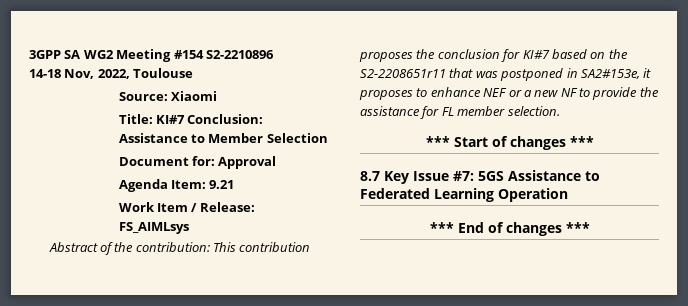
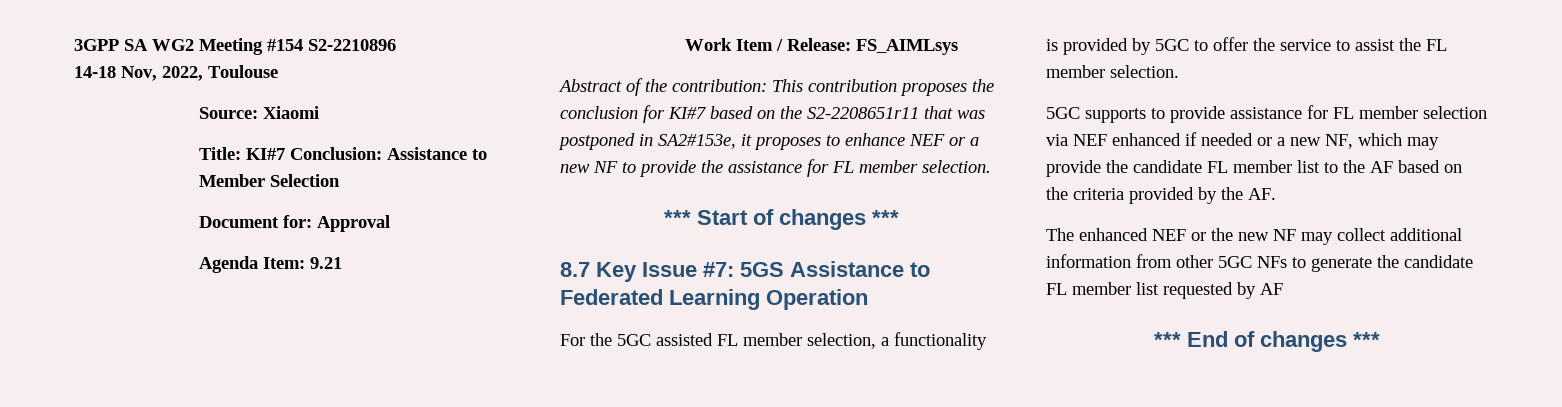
+ For the 5GC assisted FL member selection, a functionality is provided by 5GC to offer the service to assist the FL member selection.
+ 5GC supports to provide assistance for FL member selection via NEF enhanced if needed or a new NF, which may provide the candidate FL member list to the AF based on the criteria provided by the AF.
+ The enhanced NEF or the new NF may collect additional information from other 5GC NFs to generate the candidate FL member list requested by AF

